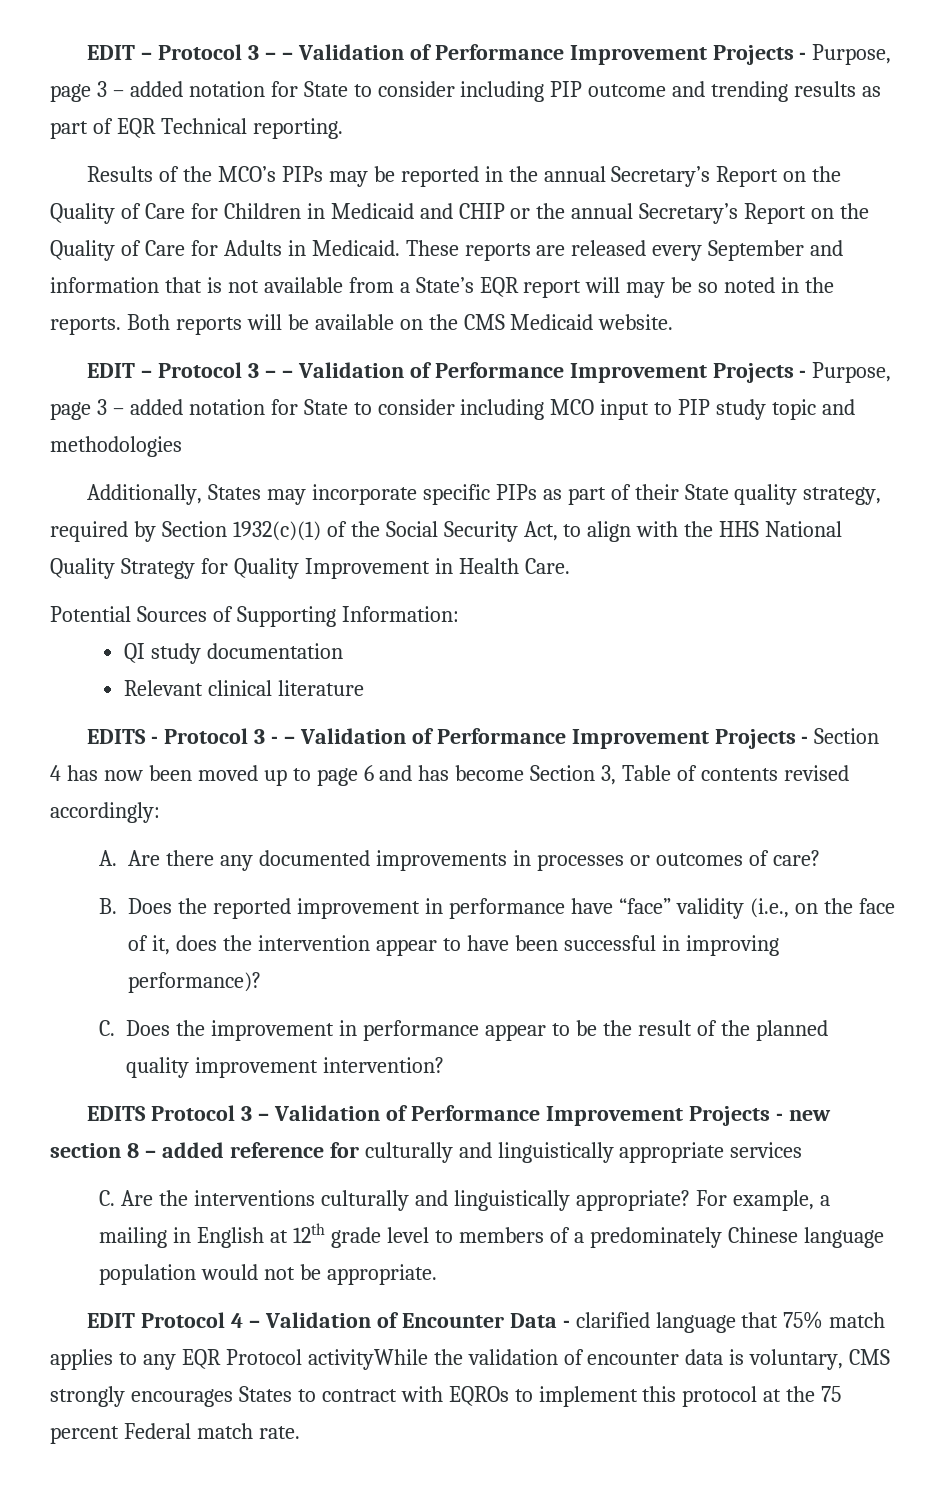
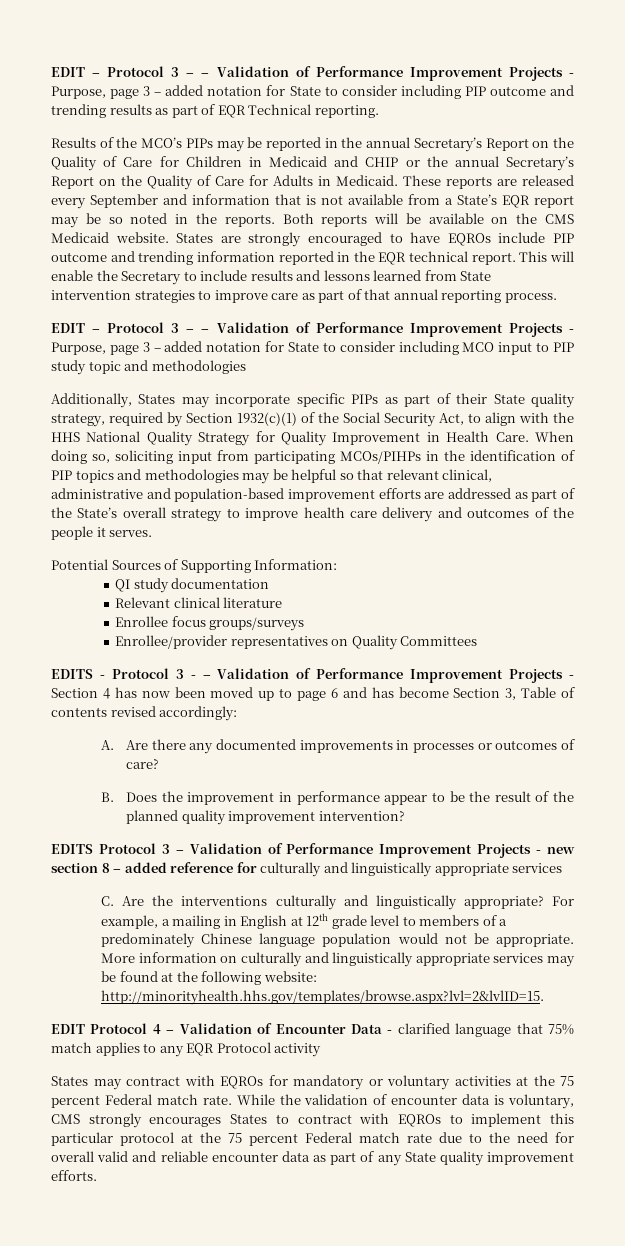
- These reports are released every September and information that is not available from a State’s EQR report will may be so noted in the reports.
+ These reports are released every September and information that is not available from a State’s EQR report may be so noted in the reports.
+ States are strongly encouraged to have EQROs include PIP outcome and trending information reported in the EQR technical report. This will enable the Secretary to include results and lessons learned from State intervention strategies to improve care as part of that annual reporting process.
+ When doing so, soliciting input from participating MCOs/PIHPs in the identification of PIP topics and methodologies may be helpful so that relevant clinical, administrative and population-based improvement efforts are addressed as part of the State’s overall strategy to improve health care delivery and outcomes of the people it serves.
+ Enrollee focus groups/surveys
+ Enrollee/provider representatives on Quality Committees
- B. Does the reported improvement in performance have “face” validity (i.e., on the face of it, does the intervention appear to have been successful in improving performance)?
- C. Does the improvement in performance appear to be the result of the planned quality improvement intervention?
+ B. Does the improvement in performance appear to be the result of the planned quality improvement intervention?
+ More information on culturally and linguistically appropriate services may be found at the following website: http://minorityhealth.hhs.gov/templates/browse.aspx?lvl=2&lvlID=15.
- EDIT Protocol 4 – Validation of Encounter Data - clarified language that 75% match applies to any EQR Protocol activityWhile the validation of encounter data is voluntary, CMS strongly encourages States to contract with EQROs to implement this protocol at the 75 percent Federal match rate.
+ EDIT Protocol 4 – Validation of Encounter Data - clarified language that 75% match applies to any EQR Protocol activity
+ States may contract with EQROs for mandatory or voluntary activities at the 75 percent Federal match rate. While the validation of encounter data is voluntary, CMS strongly encourages States to contract with EQROs to implement this particular protocol at the 75 percent Federal match rate due to the need for overall valid and reliable encounter data as part of any State quality improvement efforts.

